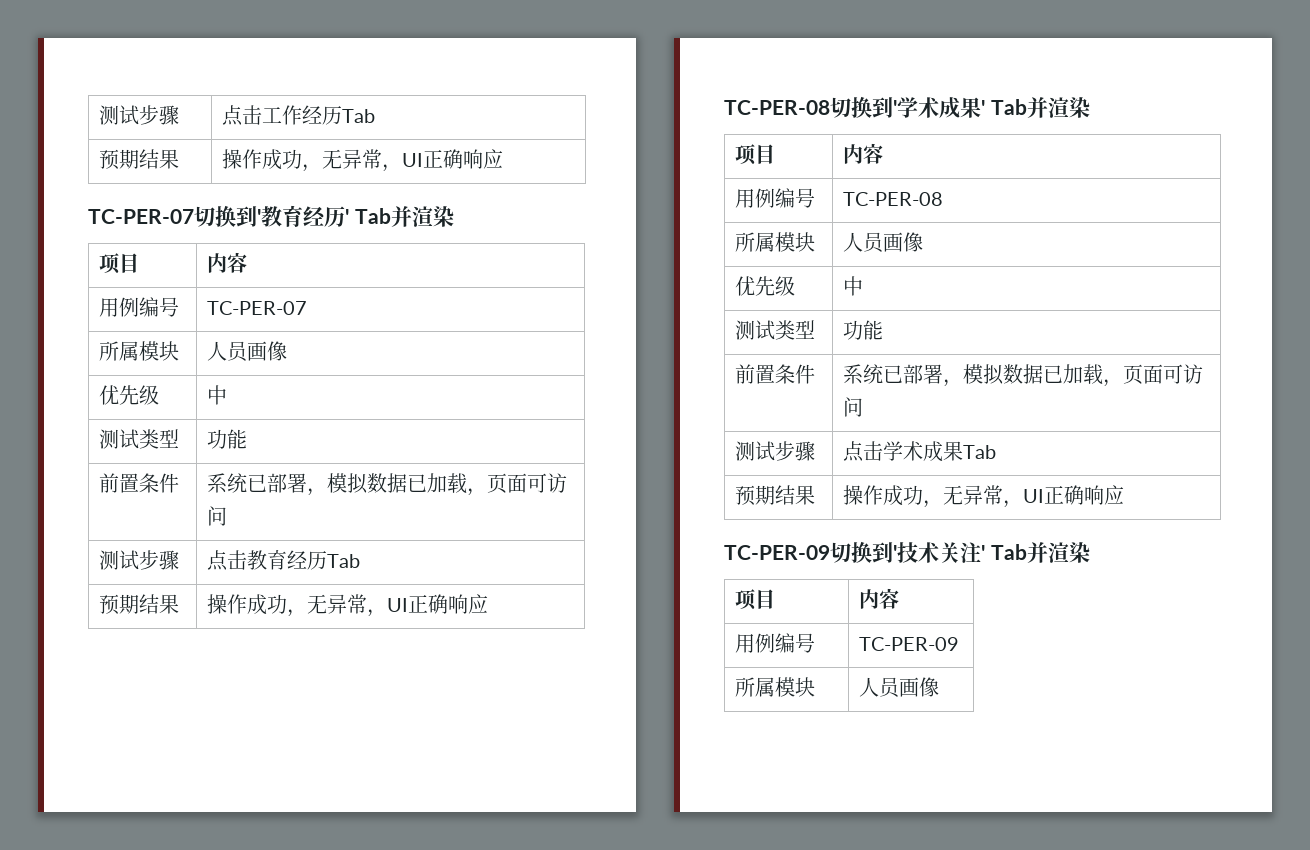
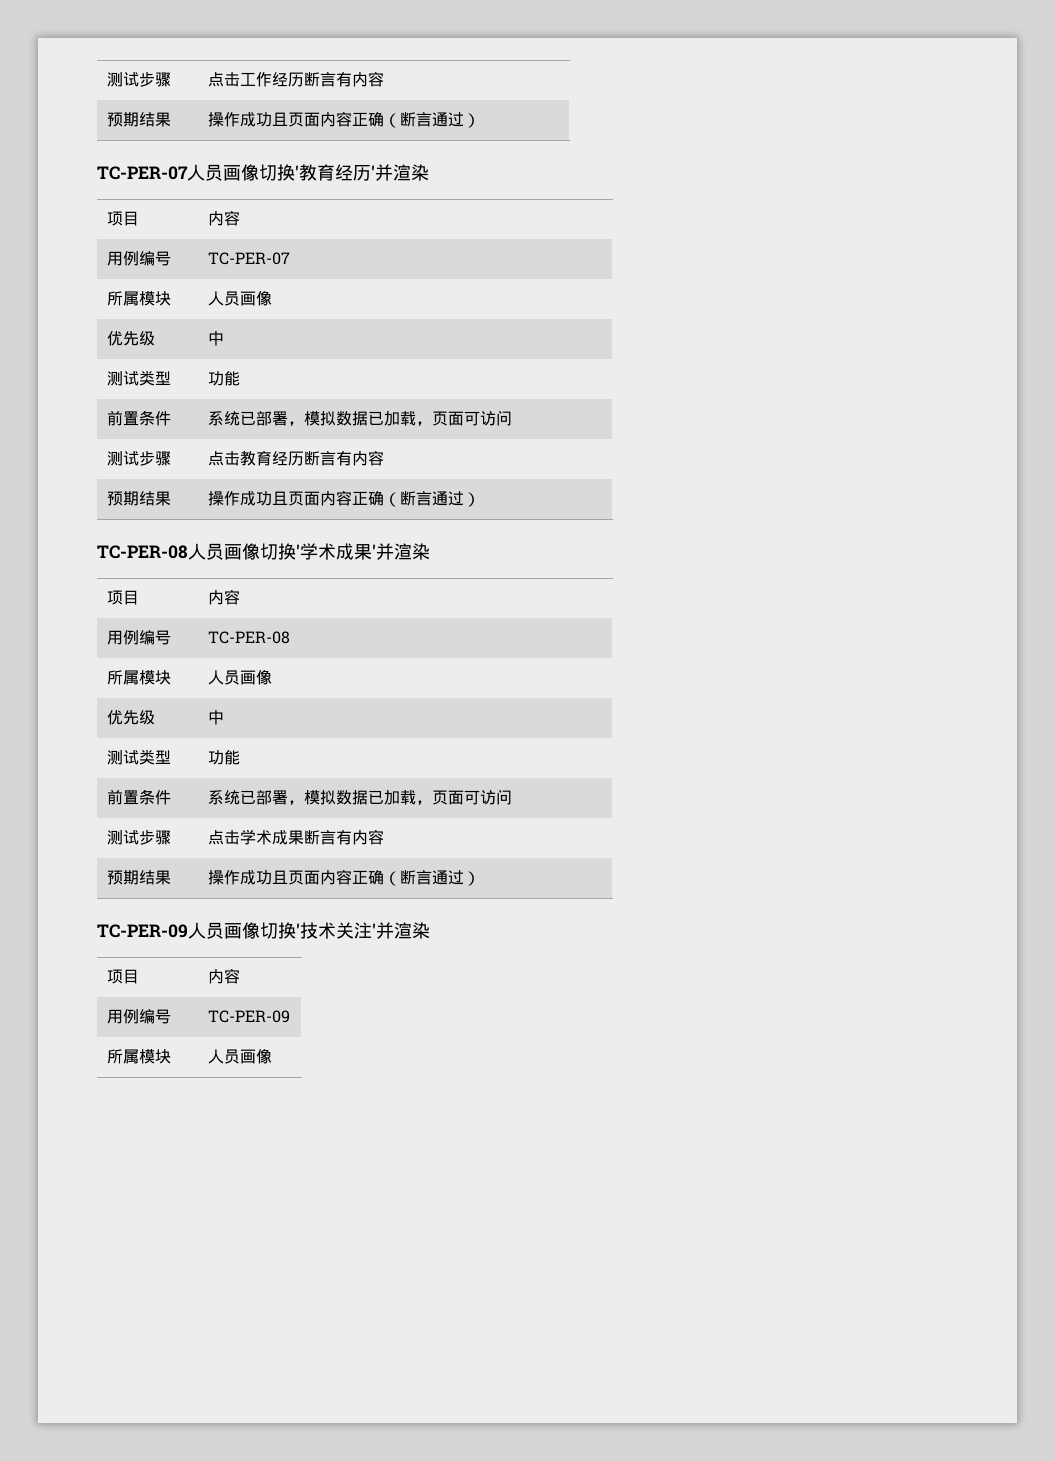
- 测试步骤 | 点击工作经历Tab
- 预期结果 | 操作成功，无异常，UI正确响应
- TC-PER-07切换到'教育经历' Tab并渲染
+ 测试步骤 | 点击工作经历断言有内容
+ 预期结果 | 操作成功且页面内容正确（断言通过）
+ TC-PER-07人员画像切换'教育经历'并渲染
- 测试步骤 | 点击教育经历Tab
- 预期结果 | 操作成功，无异常，UI正确响应
- TC-PER-08切换到'学术成果' Tab并渲染
+ 测试步骤 | 点击教育经历断言有内容
+ 预期结果 | 操作成功且页面内容正确（断言通过）
+ TC-PER-08人员画像切换'学术成果'并渲染
- 测试步骤 | 点击学术成果Tab
- 预期结果 | 操作成功，无异常，UI正确响应
- TC-PER-09切换到'技术关注' Tab并渲染
+ 测试步骤 | 点击学术成果断言有内容
+ 预期结果 | 操作成功且页面内容正确（断言通过）
+ TC-PER-09人员画像切换'技术关注'并渲染

